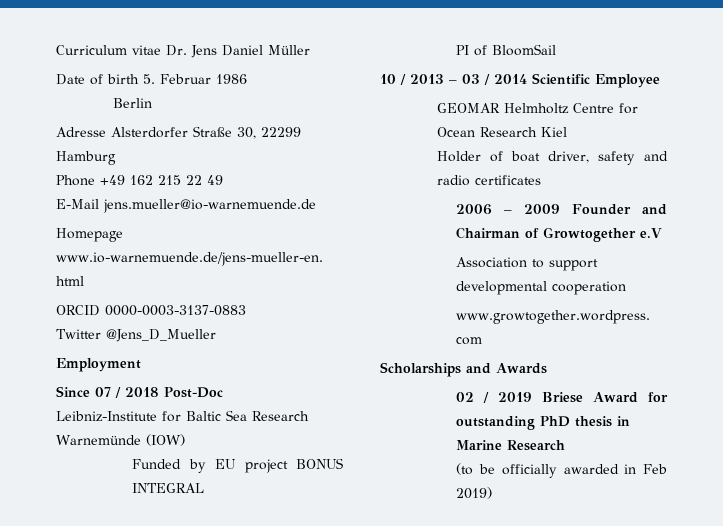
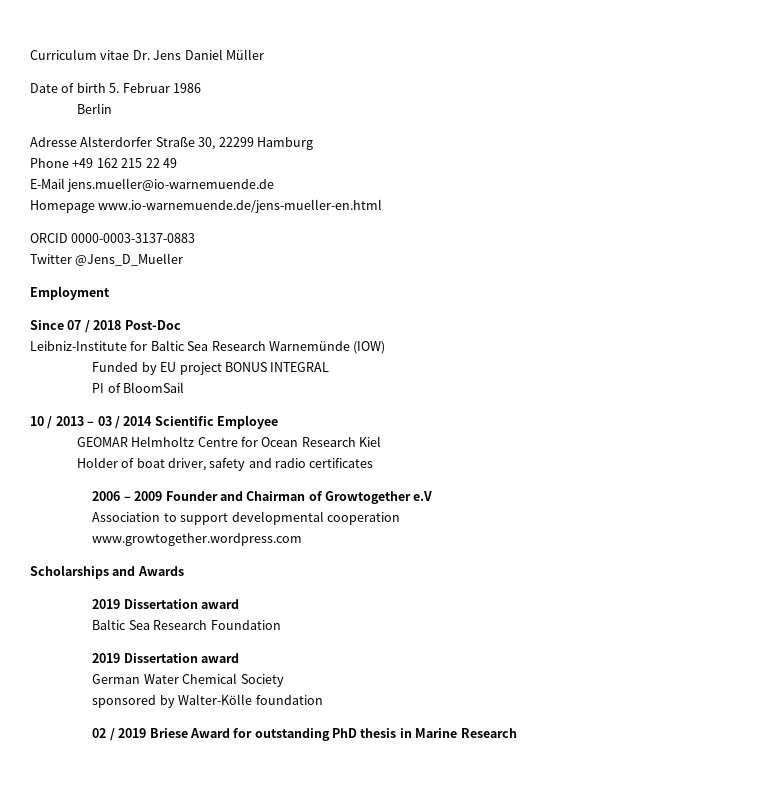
  Scholarships and Awards
+ 2019 Dissertation award
+ Baltic Sea Research Foundation
+ 2019 Dissertation award
+ German Water Chemical Society
+ sponsored by Walter-Kölle foundation
- (to be officially awarded in Feb 2019)

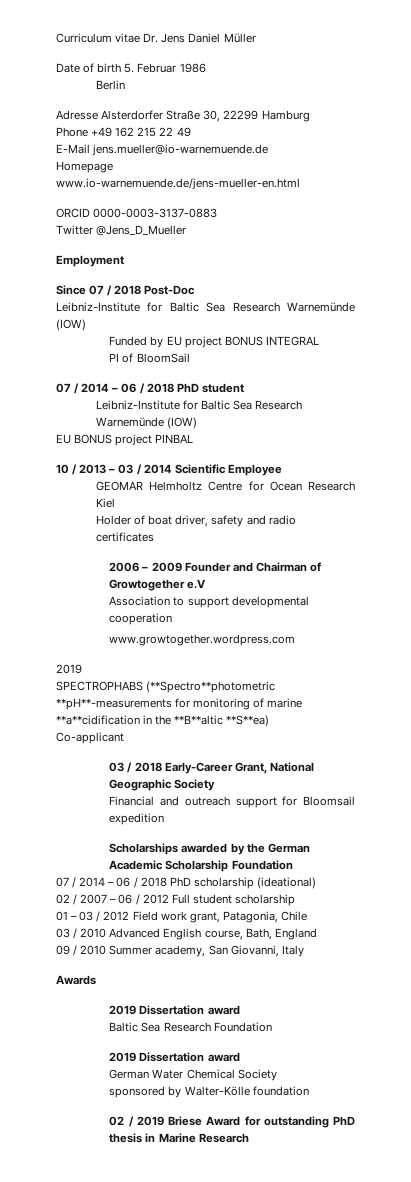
+ 07 / 2014 – 06 / 2018 PhD student
+ Leibniz-Institute for Baltic Sea Research Warnemünde (IOW)
+ EU BONUS project PINBAL
  www.growtogether.wordpress.com
- Scholarships and Awards
+ 2019
+ SPECTROPHABS (**Spectro**photometric **pH**-measurements for monitoring of marine **a**cidification in the **B**altic **S**ea)
+ Co-applicant
+ 03 / 2018 Early-Career Grant, National Geographic Society
+ Financial and outreach support for Bloomsail expedition
+ Scholarships awarded by the German Academic Scholarship Foundation
+ 07 / 2014 – 06 / 2018 PhD scholarship (ideational)
+ 02 / 2007 – 06 / 2012 Full student scholarship
+ 01 – 03 / 2012 Field work grant, Patagonia, Chile
+ 03 / 2010 Advanced English course, Bath, England
+ 09 / 2010 Summer academy, San Giovanni, Italy
+ Awards

